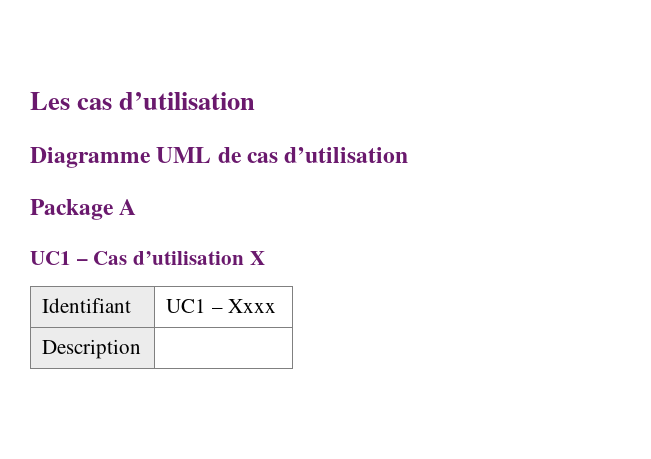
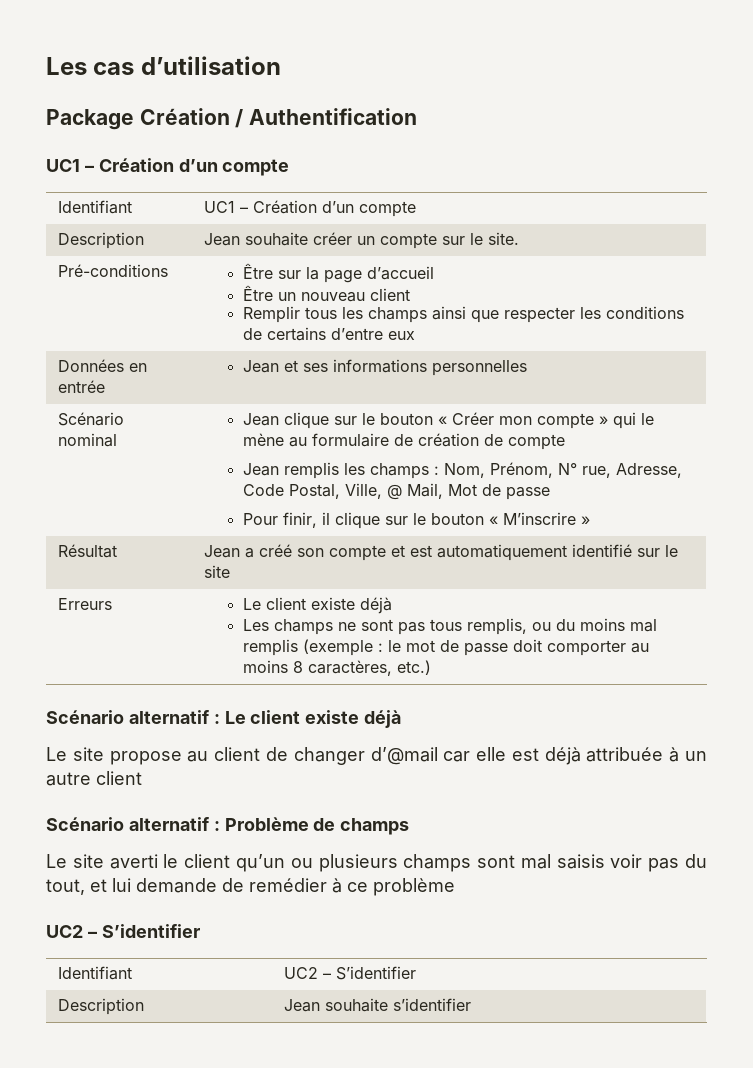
- Diagramme UML de cas d’utilisation
- Package A
- UC1 – Cas d’utilisation X
+ Package Création / Authentification
+ UC1 – Création d’un compte
- Identifiant | UC1 – Xxxx
- Description |
+ Identifiant | UC1 – Création d’un compte
+ Description | Jean souhaite créer un compte sur le site.
+ Pré-conditions | Être sur la page d’accueil
+ Être un nouveau client
+ Remplir tous les champs ainsi que respecter les conditions de certains d’entre eux
+ Données en entrée | Jean et ses informations personnelles
+ Scénario nominal | Jean clique sur le bouton « Créer mon compte » qui le mène au formulaire de création de compte
+ Jean remplis les champs : Nom, Prénom, N° rue, Adresse, Code Postal, Ville, @ Mail, Mot de passe
+ Pour finir, il clique sur le bouton « M’inscrire »
+ Résultat | Jean a créé son compte et est automatiquement identifié sur le site
+ Erreurs | Le client existe déjà
+ Les champs ne sont pas tous remplis, ou du moins mal remplis (exemple : le mot de passe doit comporter au moins 8 caractères, etc.)
+ Scénario alternatif : Le client existe déjà
+ Le site propose au client de changer d’@mail car elle est déjà attribuée à un autre client
+ Scénario alternatif : Problème de champs
+ Le site averti le client qu’un ou plusieurs champs sont mal saisis voir pas du tout, et lui demande de remédier à ce problème
+ UC2 – S’identifier
+ Identifiant | UC2 – S’identifier
+ Description | Jean souhaite s’identifier

